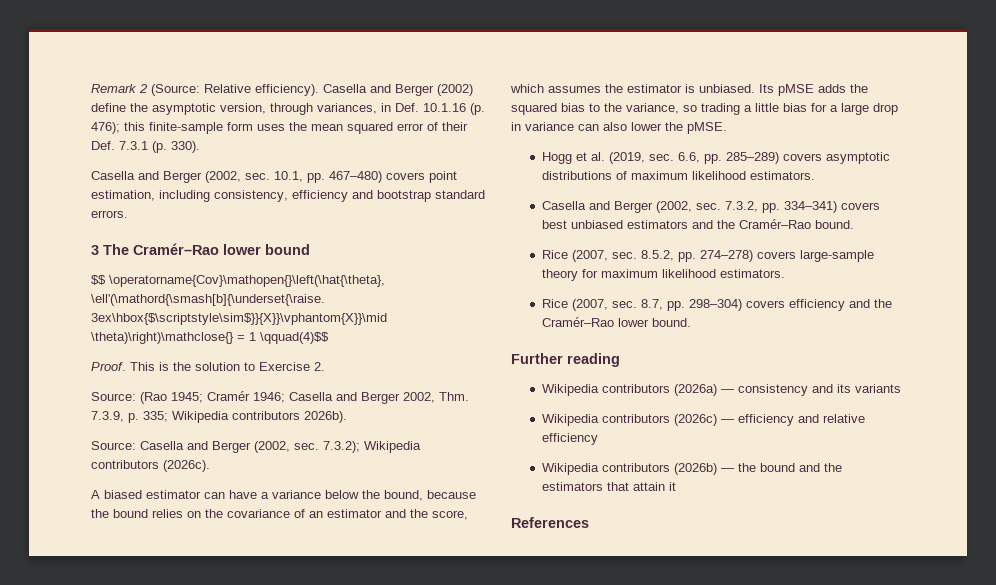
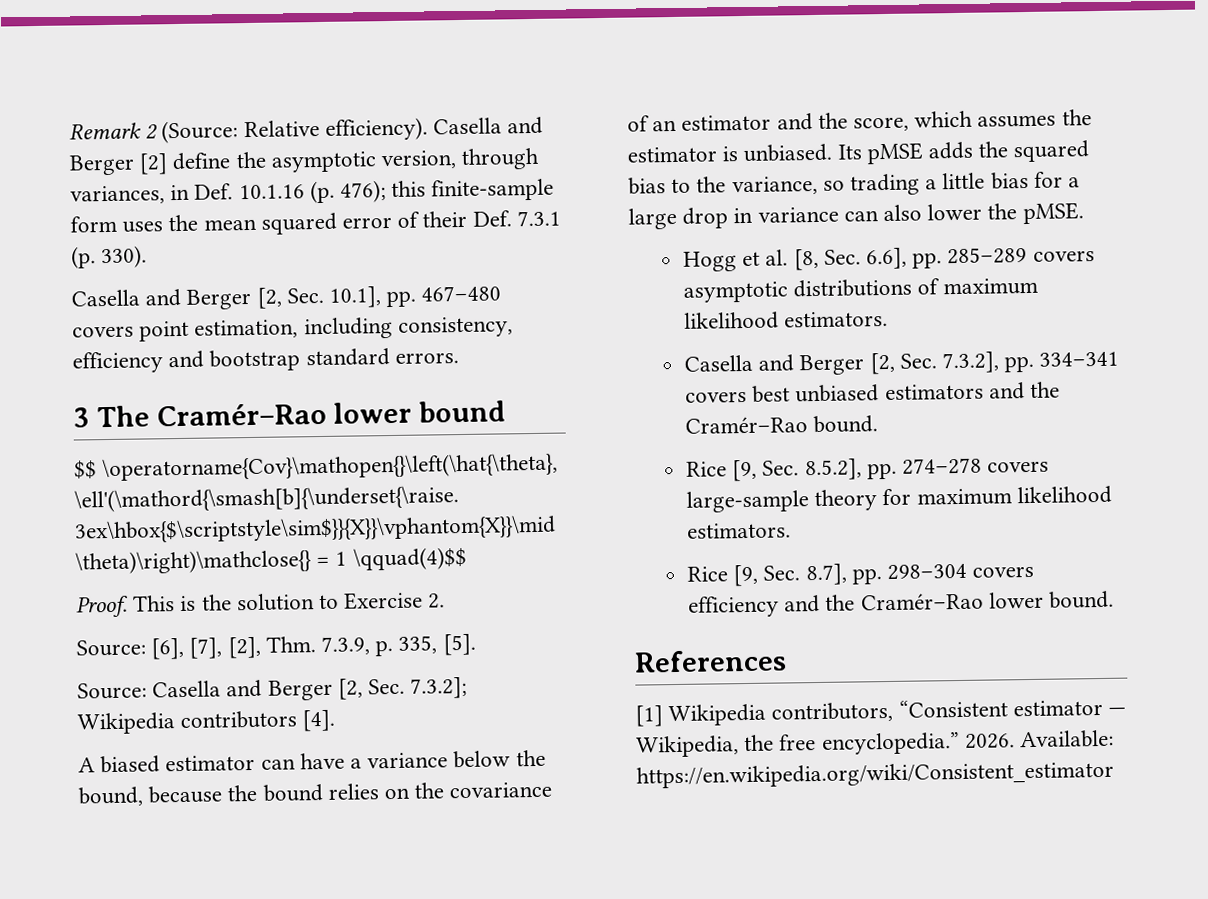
- Casella and Berger (2002) define the asymptotic version, through variances, in Def. 10.1.16 (p. 476); this finite-sample form uses the mean squared error of their Def. 7.3.1 (p. 330).
+ Casella and Berger [2] define the asymptotic version, through variances, in Def. 10.1.16 (p. 476); this finite-sample form uses the mean squared error of their Def. 7.3.1 (p. 330).
- Casella and Berger (2002, sec. 10.1, pp. 467–480) covers point estimation, including consistency, efficiency and bootstrap standard errors.
+ Casella and Berger [2, Sec. 10.1], pp. 467–480 covers point estimation, including consistency, efficiency and bootstrap standard errors.
- Source: (Rao 1945; Cramér 1946; Casella and Berger 2002, Thm. 7.3.9, p. 335; Wikipedia contributors 2026b).
+ Source: [6], [7], [2], Thm. 7.3.9, p. 335, [5].
- Source: Casella and Berger (2002, sec. 7.3.2); Wikipedia contributors (2026c).
+ Source: Casella and Berger [2, Sec. 7.3.2]; Wikipedia contributors [4].
- Hogg et al. (2019, sec. 6.6, pp. 285–289) covers asymptotic distributions of maximum likelihood estimators.
+ Hogg et al. [8, Sec. 6.6], pp. 285–289 covers asymptotic distributions of maximum likelihood estimators.
- Casella and Berger (2002, sec. 7.3.2, pp. 334–341) covers best unbiased estimators and the Cramér–Rao bound.
+ Casella and Berger [2, Sec. 7.3.2], pp. 334–341 covers best unbiased estimators and the Cramér–Rao bound.
- Rice (2007, sec. 8.5.2, pp. 274–278) covers large-sample theory for maximum likelihood estimators.
+ Rice [9, Sec. 8.5.2], pp. 274–278 covers large-sample theory for maximum likelihood estimators.
- Rice (2007, sec. 8.7, pp. 298–304) covers efficiency and the Cramér–Rao lower bound.
+ Rice [9, Sec. 8.7], pp. 298–304 covers efficiency and the Cramér–Rao lower bound.
- Further reading
- Wikipedia contributors (2026a) — consistency and its variants
- Wikipedia contributors (2026c) — efficiency and relative efficiency
- Wikipedia contributors (2026b) — the bound and the estimators that attain it
  References
+ [1] Wikipedia contributors, “Consistent estimator — Wikipedia, the free encyclopedia.” 2026. Available: https://en.wikipedia.org/wiki/Consistent_estimator

